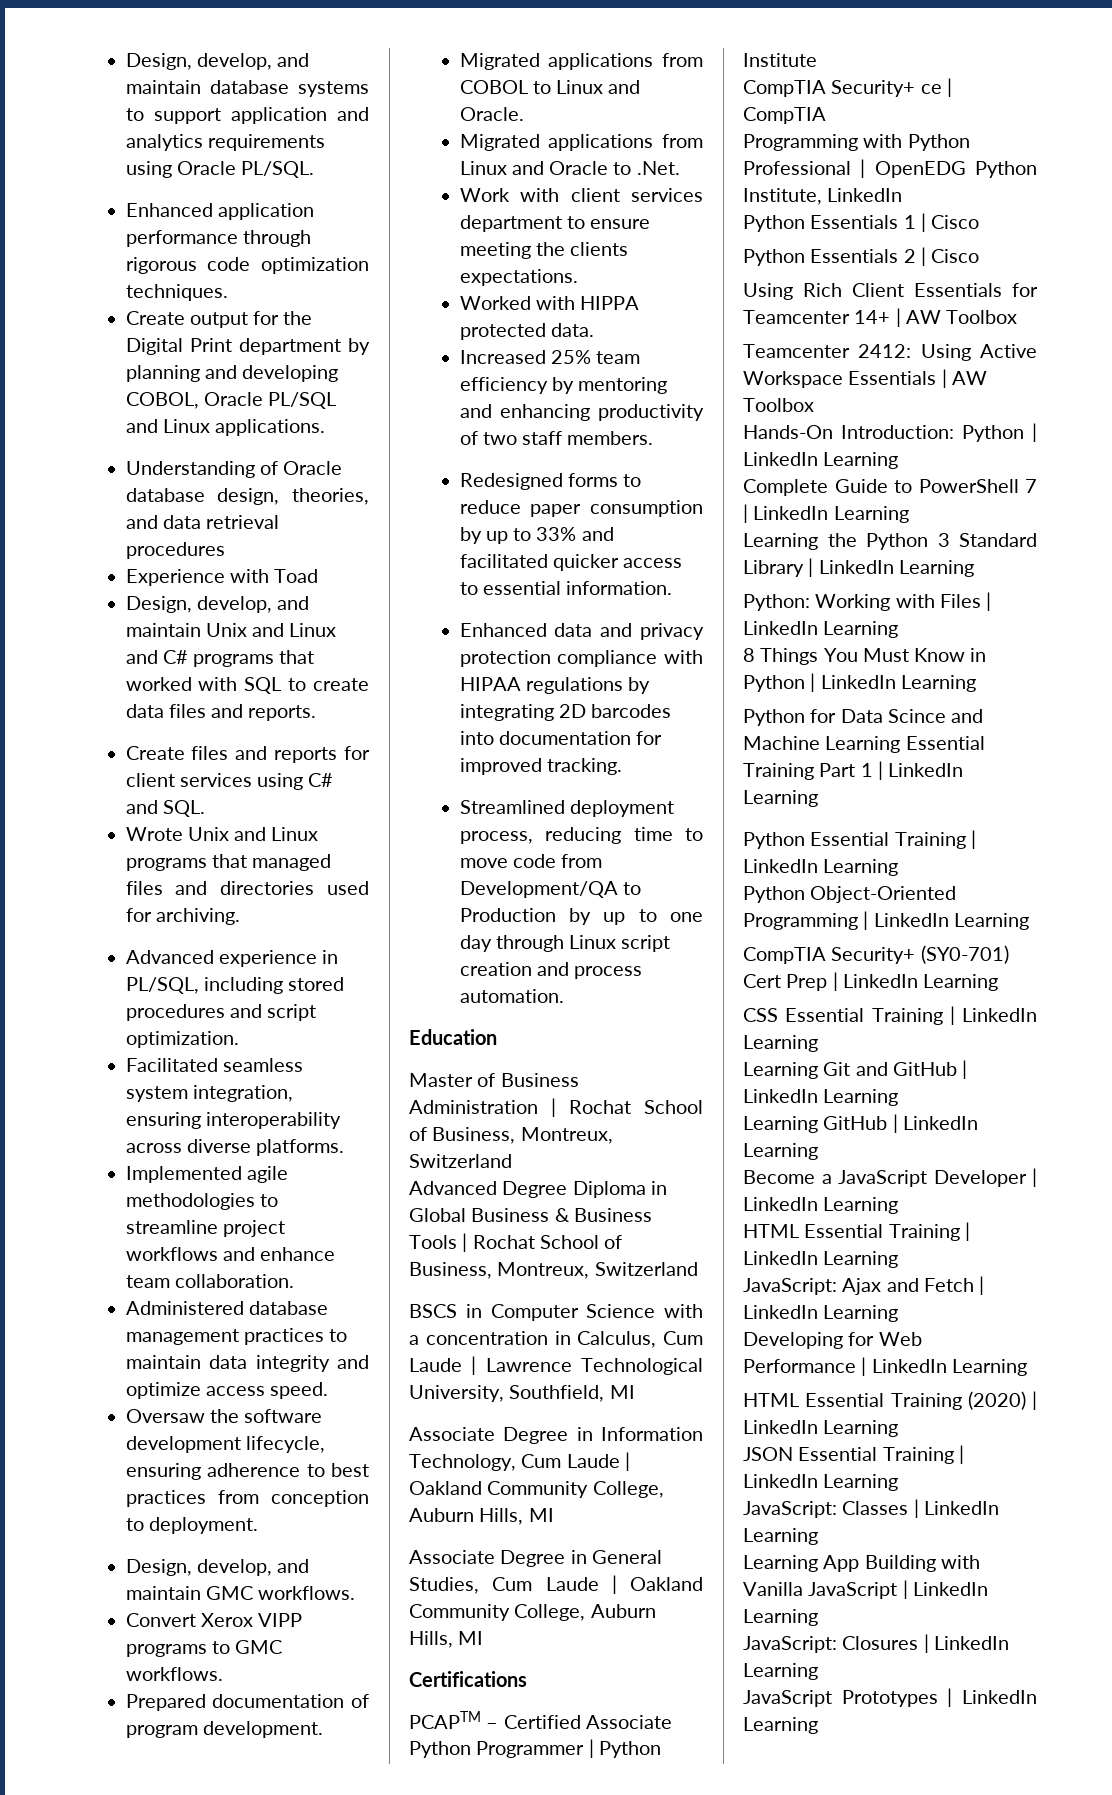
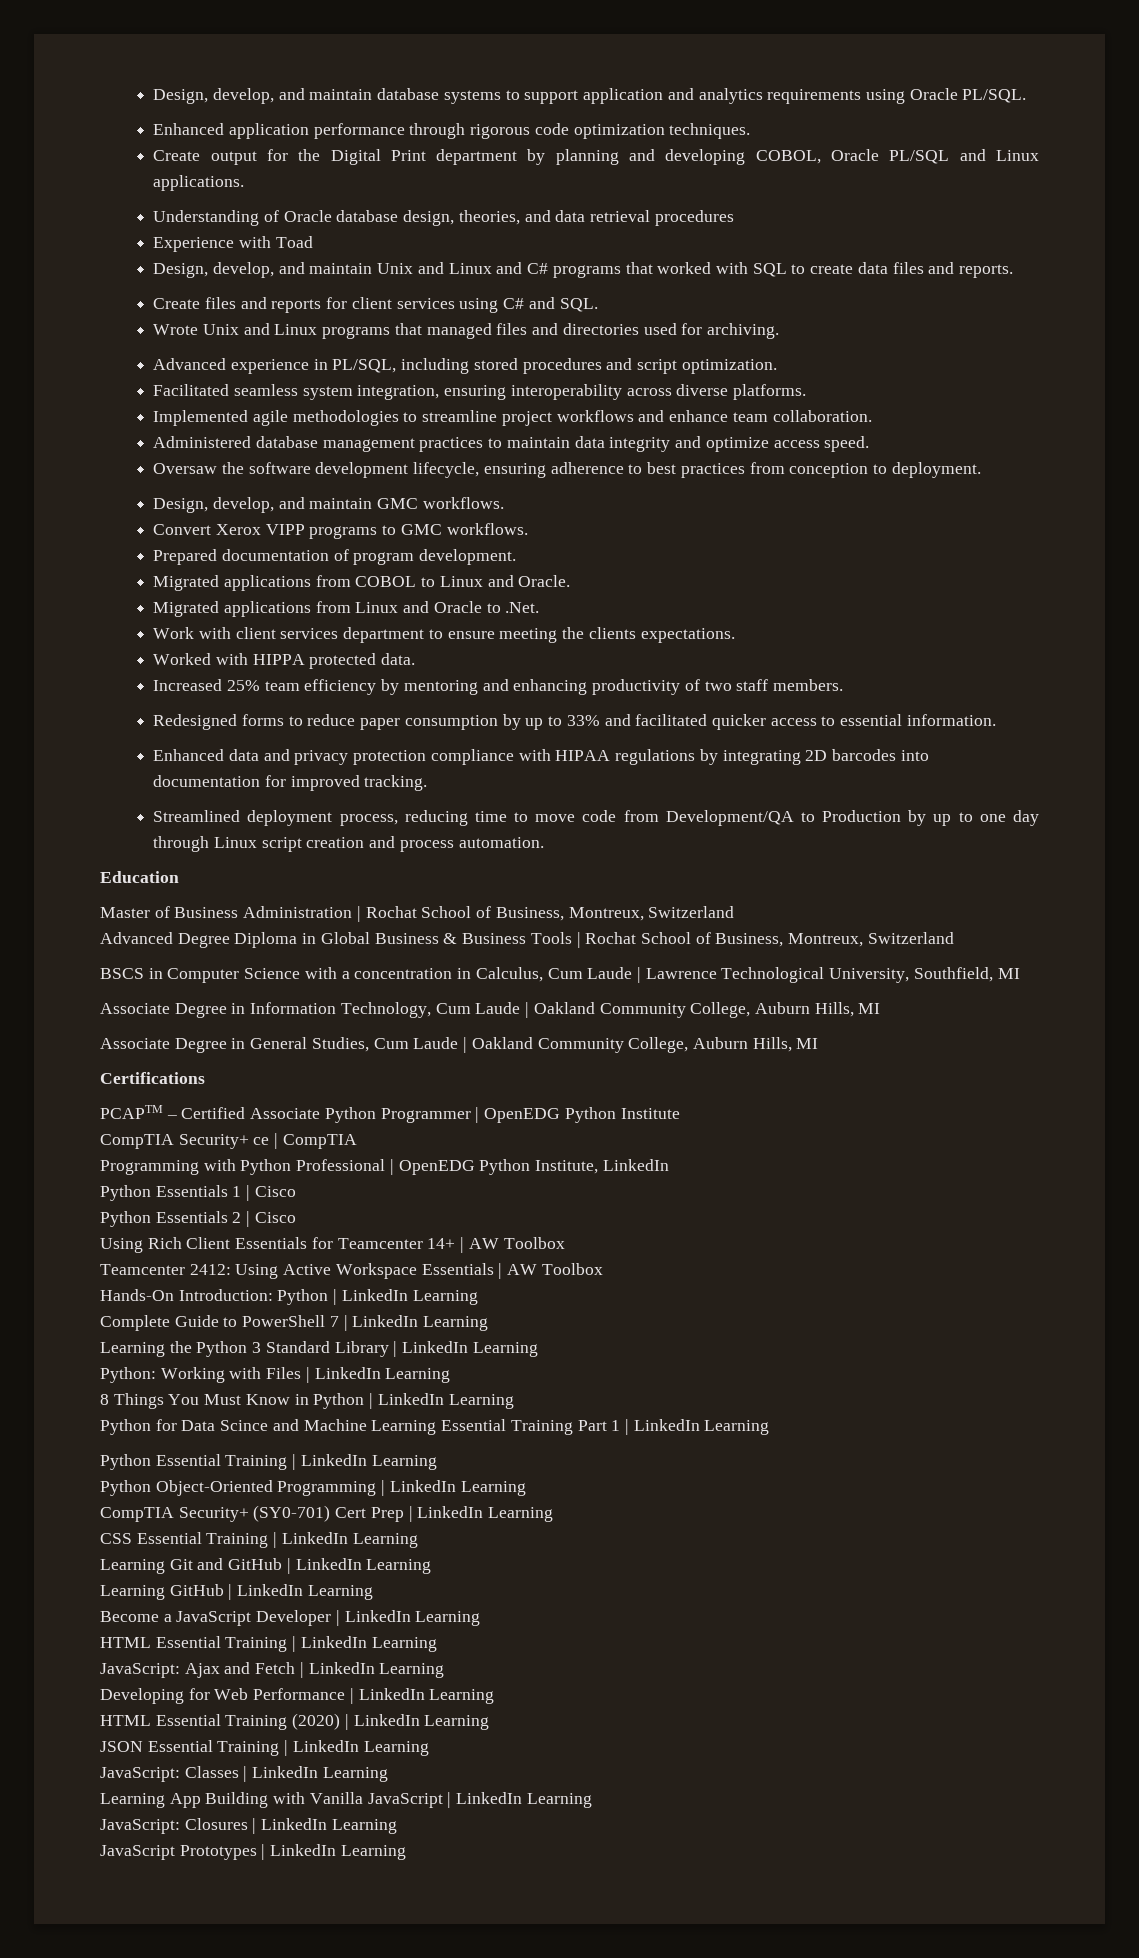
- PCAPTM – Certified Associate Python Programmer | Python Institute
+ PCAPTM – Certified Associate Python Programmer | OpenEDG Python Institute

